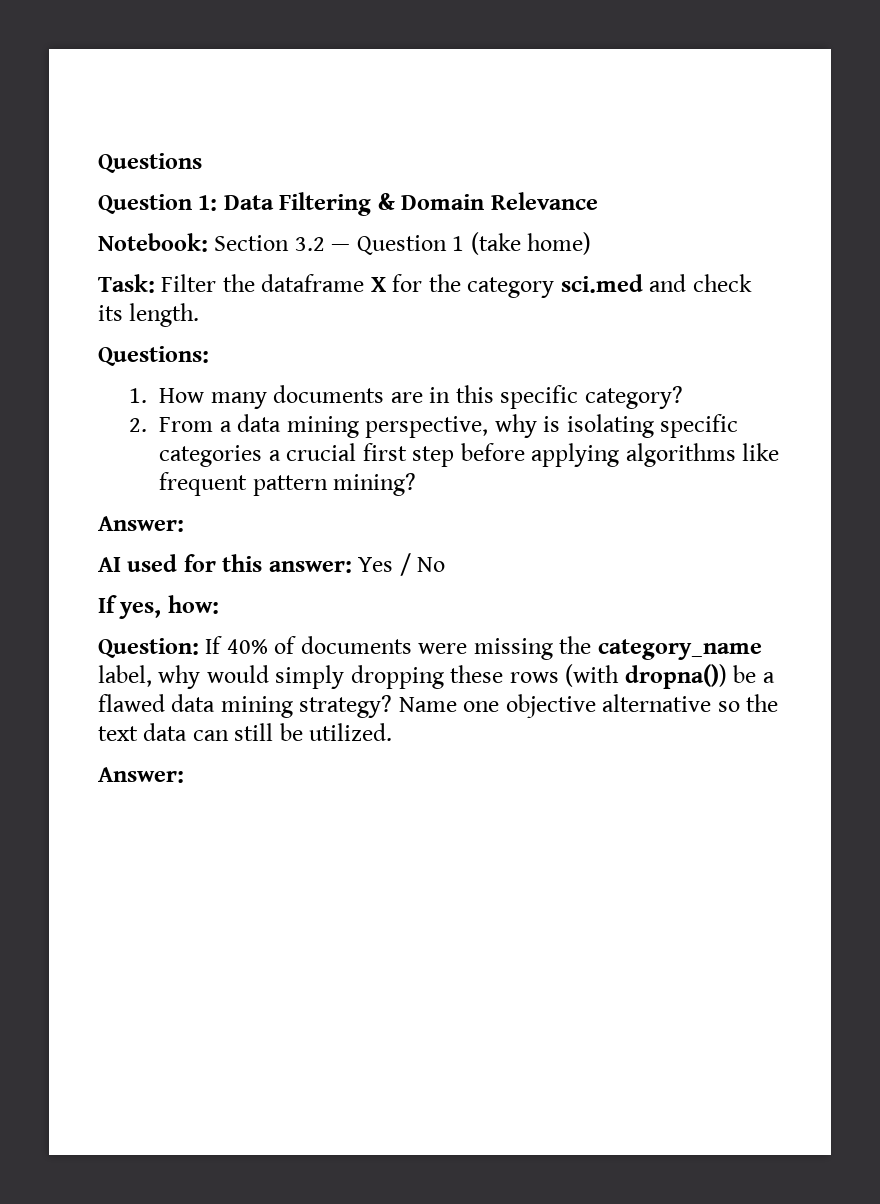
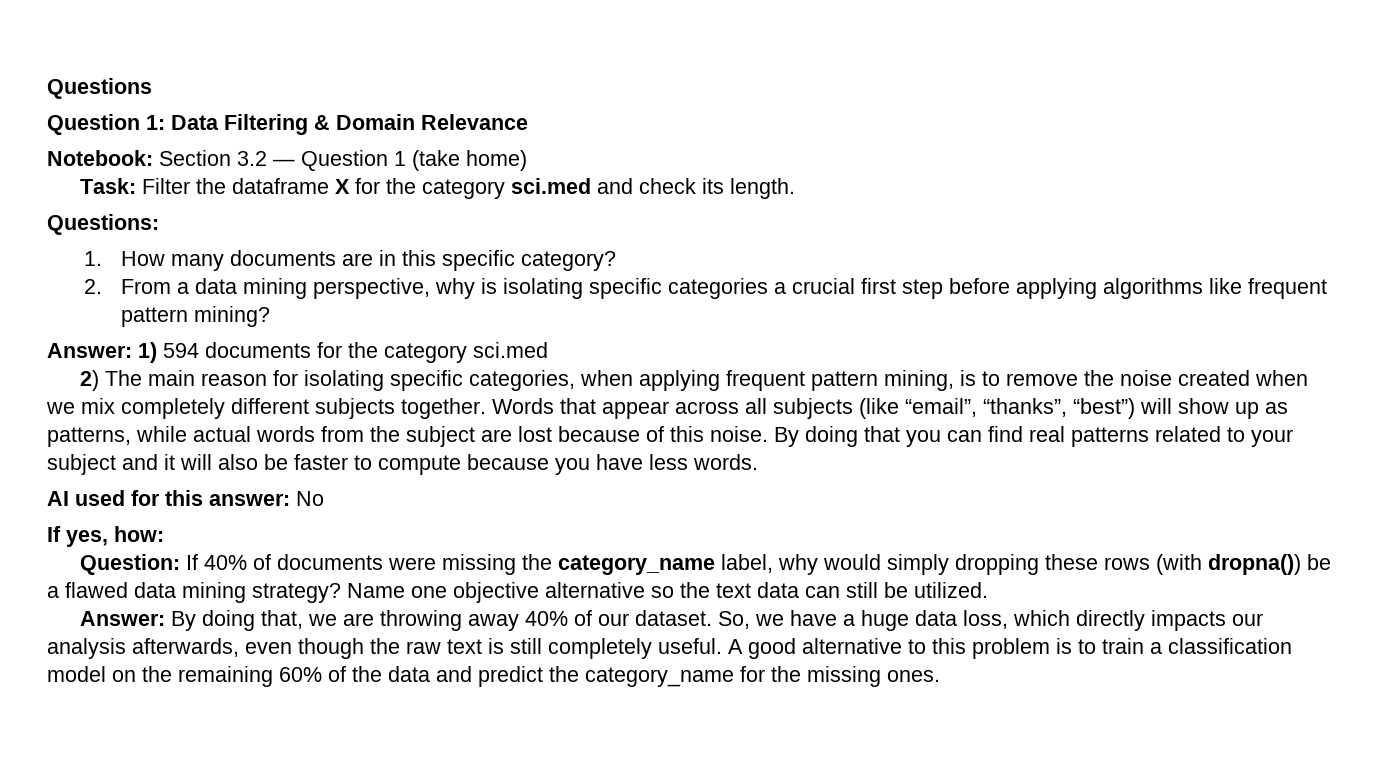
  2. From a data mining perspective, why is isolating specific categories a crucial first step before applying algorithms like frequent pattern mining?
- Answer:
+ Answer: 1) 594 documents for the category sci.med
+ 2) The main reason for isolating specific categories, when applying frequent pattern mining, is to remove the noise created when we mix completely different subjects together. Words that appear across all subjects (like “email”, “thanks”, “best”) will show up as patterns, while actual words from the subject are lost because of this noise. By doing that you can find real patterns related to your subject and it will also be faster to compute because you have less words.
- AI used for this answer: Yes / No
+ AI used for this answer: No
  Name one objective alternative so the text data can still be utilized.
- Answer:
+ Answer: By doing that, we are throwing away 40% of our dataset. So, we have a huge data loss, which directly impacts our analysis afterwards, even though the raw text is still completely useful. A good alternative to this problem is to train a classification model on the remaining 60% of the data and predict the category_name for the missing ones.

